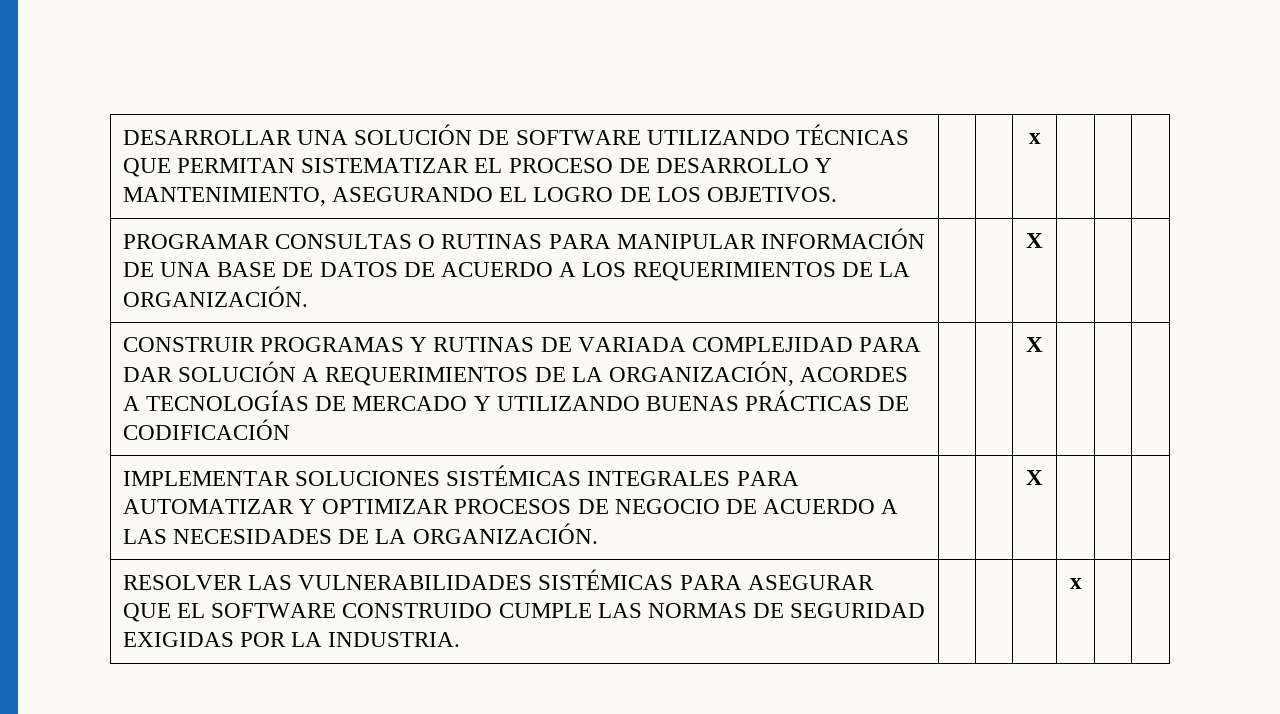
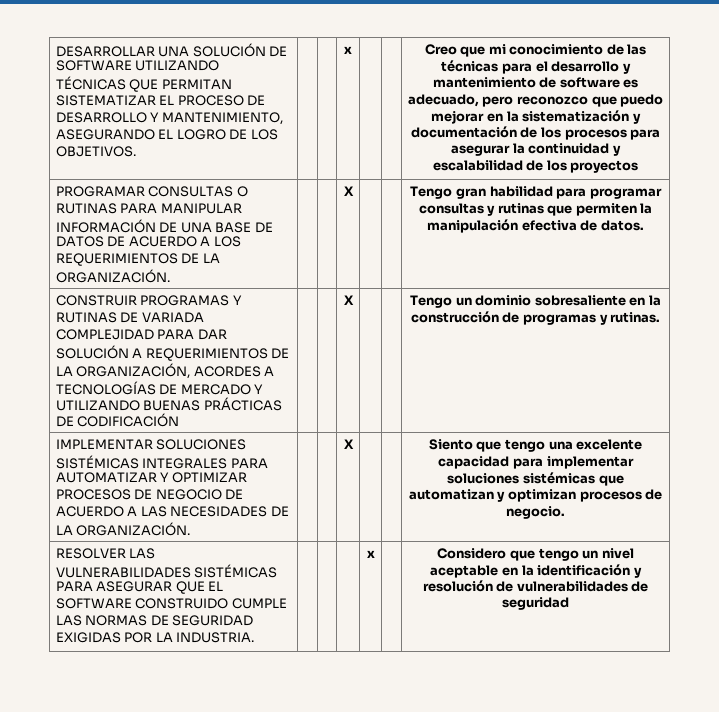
+ Creo que mi conocimiento de las técnicas para el desarrollo y mantenimiento de software es adecuado, pero reconozco que puedo mejorar en la sistematización y documentación de los procesos para asegurar la continuidad y escalabilidad de los proyectos
- PROGRAMAR CONSULTAS O RUTINAS PARA MANIPULAR INFORMACIÓN DE UNA BASE DE DATOS DE ACUERDO A LOS REQUERIMIENTOS DE LA ORGANIZACIÓN. | | | X | | |
+ PROGRAMAR CONSULTAS O RUTINAS PARA MANIPULAR INFORMACIÓN DE UNA BASE DE DATOS DE ACUERDO A LOS REQUERIMIENTOS DE LA ORGANIZACIÓN. | | | X | | | Tengo gran habilidad para programar consultas y rutinas que permiten la manipulación efectiva de datos.
- CONSTRUIR PROGRAMAS Y RUTINAS DE VARIADA COMPLEJIDAD PARA DAR SOLUCIÓN A REQUERIMIENTOS DE LA ORGANIZACIÓN, ACORDES A TECNOLOGÍAS DE MERCADO Y UTILIZANDO BUENAS PRÁCTICAS DE CODIFICACIÓN | | | X | | |
+ CONSTRUIR PROGRAMAS Y RUTINAS DE VARIADA COMPLEJIDAD PARA DAR SOLUCIÓN A REQUERIMIENTOS DE LA ORGANIZACIÓN, ACORDES A TECNOLOGÍAS DE MERCADO Y UTILIZANDO BUENAS PRÁCTICAS DE CODIFICACIÓN | | | X | | | Tengo un dominio sobresaliente en la construcción de programas y rutinas.
- IMPLEMENTAR SOLUCIONES SISTÉMICAS INTEGRALES PARA AUTOMATIZAR Y OPTIMIZAR PROCESOS DE NEGOCIO DE ACUERDO A LAS NECESIDADES DE LA ORGANIZACIÓN. | | | X | | |
+ IMPLEMENTAR SOLUCIONES SISTÉMICAS INTEGRALES PARA AUTOMATIZAR Y OPTIMIZAR PROCESOS DE NEGOCIO DE ACUERDO A LAS NECESIDADES DE LA ORGANIZACIÓN. | | | X | | | Siento que tengo una excelente capacidad para implementar soluciones sistémicas que automatizan y optimizan procesos de negocio.
- RESOLVER LAS VULNERABILIDADES SISTÉMICAS PARA ASEGURAR QUE EL SOFTWARE CONSTRUIDO CUMPLE LAS NORMAS DE SEGURIDAD EXIGIDAS POR LA INDUSTRIA. | | | | x | |
+ RESOLVER LAS VULNERABILIDADES SISTÉMICAS PARA ASEGURAR QUE EL SOFTWARE CONSTRUIDO CUMPLE LAS NORMAS DE SEGURIDAD EXIGIDAS POR LA INDUSTRIA. | | | | x | | Considero que tengo un nivel aceptable en la identificación y resolución de vulnerabilidades de seguridad

